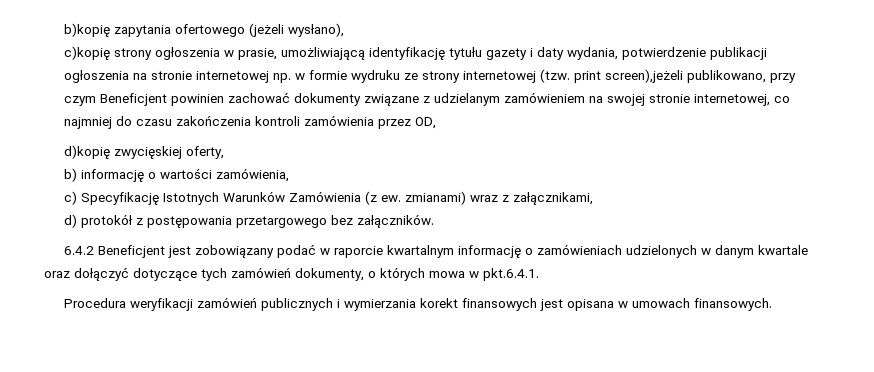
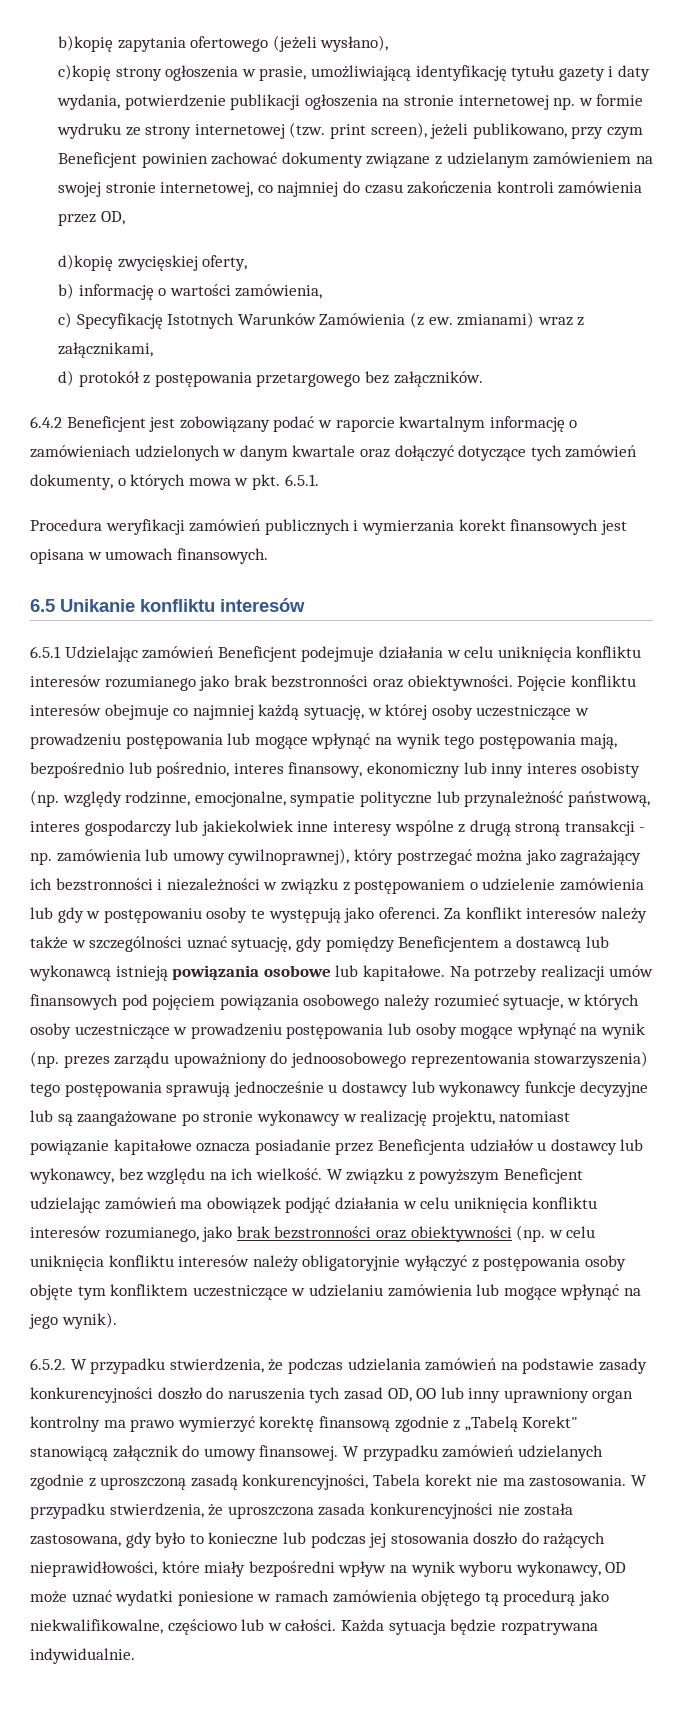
- c)kopię strony ogłoszenia w prasie, umożliwiającą identyfikację tytułu gazety i daty wydania, potwierdzenie publikacji ogłoszenia na stronie internetowej np. w formie wydruku ze strony internetowej (tzw. print screen),jeżeli publikowano, przy czym Beneficjent powinien zachować dokumenty związane z udzielanym zamówieniem na swojej stronie internetowej, co najmniej do czasu zakończenia kontroli zamówienia przez OD,
+ c)kopię strony ogłoszenia w prasie, umożliwiającą identyfikację tytułu gazety i daty wydania, potwierdzenie publikacji ogłoszenia na stronie internetowej np. w formie wydruku ze strony internetowej (tzw. print screen), jeżeli publikowano, przy czym Beneficjent powinien zachować dokumenty związane z udzielanym zamówieniem na swojej stronie internetowej, co najmniej do czasu zakończenia kontroli zamówienia przez OD,
- 6.4.2 Beneficjent jest zobowiązany podać w raporcie kwartalnym informację o zamówieniach udzielonych w danym kwartale oraz dołączyć dotyczące tych zamówień dokumenty, o których mowa w pkt.6.4.1.
+ 6.4.2 Beneficjent jest zobowiązany podać w raporcie kwartalnym informację o zamówieniach udzielonych w danym kwartale oraz dołączyć dotyczące tych zamówień dokumenty, o których mowa w pkt. 6.5.1.
+ 6.5 Unikanie konfliktu interesów
+ 6.5.1 Udzielając zamówień Beneficjent podejmuje działania w celu uniknięcia konfliktu interesów rozumianego jako brak bezstronności oraz obiektywności. Pojęcie konfliktu interesów obejmuje co najmniej każdą sytuację, w której osoby uczestniczące w prowadzeniu postępowania lub mogące wpłynąć na wynik tego postępowania mają, bezpośrednio lub pośrednio, interes finansowy, ekonomiczny lub inny interes osobisty (np. względy rodzinne, emocjonalne, sympatie polityczne lub przynależność państwową, interes gospodarczy lub jakiekolwiek inne interesy wspólne z drugą stroną transakcji - np. zamówienia lub umowy cywilnoprawnej), który postrzegać można jako zagrażający ich bezstronności i niezależności w związku z postępowaniem o udzielenie zamówienia lub gdy w postępowaniu osoby te występują jako oferenci. Za konflikt interesów należy także w szczególności uznać sytuację, gdy pomiędzy Beneficjentem a dostawcą lub wykonawcą istnieją powiązania osobowe lub kapitałowe. Na potrzeby realizacji umów finansowych pod pojęciem powiązania osobowego należy rozumieć sytuacje, w których osoby uczestniczące w prowadzeniu postępowania lub osoby mogące wpłynąć na wynik (np. prezes zarządu upoważniony do jednoosobowego reprezentowania stowarzyszenia) tego postępowania sprawują jednocześnie u dostawcy lub wykonawcy funkcje decyzyjne lub są zaangażowane po stronie wykonawcy w realizację projektu, natomiast powiązanie kapitałowe oznacza posiadanie przez Beneficjenta udziałów u dostawcy lub wykonawcy, bez względu na ich wielkość. W związku z powyższym Beneficjent udzielając zamówień ma obowiązek podjąć działania w celu uniknięcia konfliktu interesów rozumianego, jako brak bezstronności oraz obiektywności (np. w celu uniknięcia konfliktu interesów należy obligatoryjnie wyłączyć z postępowania osoby objęte tym konfliktem uczestniczące w udzielaniu zamówienia lub mogące wpłynąć na jego wynik).
+ 6.5.2. W przypadku stwierdzenia, że podczas udzielania zamówień na podstawie zasady konkurencyjności doszło do naruszenia tych zasad OD, OO lub inny uprawniony organ kontrolny ma prawo wymierzyć korektę finansową zgodnie z „Tabelą Korekt" stanowiącą załącznik do umowy finansowej. W przypadku zamówień udzielanych zgodnie z uproszczoną zasadą konkurencyjności, Tabela korekt nie ma zastosowania. W przypadku stwierdzenia, że uproszczona zasada konkurencyjności nie została zastosowana, gdy było to konieczne lub podczas jej stosowania doszło do rażących nieprawidłowości, które miały bezpośredni wpływ na wynik wyboru wykonawcy, OD może uznać wydatki poniesione w ramach zamówienia objętego tą procedurą jako niekwalifikowalne, częściowo lub w całości. Każda sytuacja będzie rozpatrywana indywidualnie.

